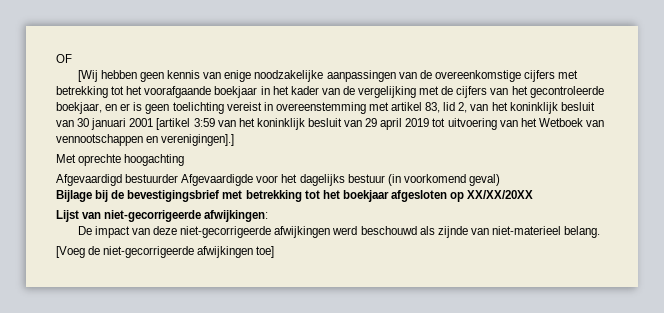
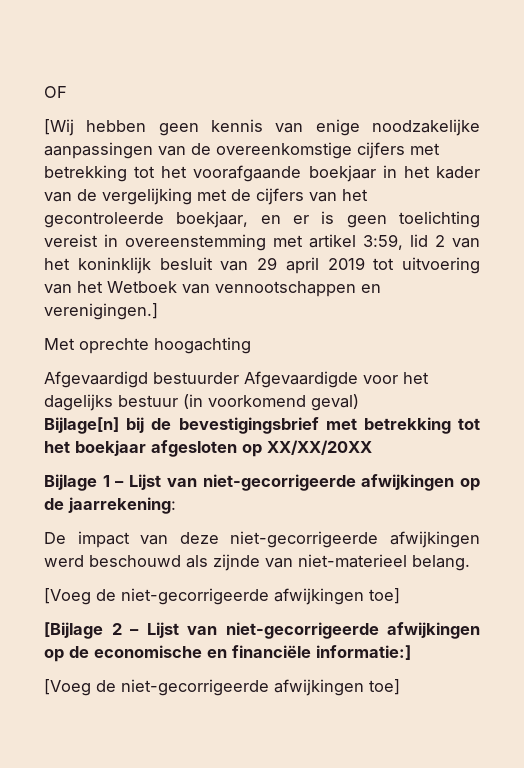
- [Wij hebben geen kennis van enige noodzakelijke aanpassingen van de overeenkomstige cijfers met betrekking tot het voorafgaande boekjaar in het kader van de vergelijking met de cijfers van het gecontroleerde boekjaar, en er is geen toelichting vereist in overeenstemming met artikel 83, lid 2, van het koninklijk besluit van 30 januari 2001 [artikel 3:59 van het koninklijk besluit van 29 april 2019 tot uitvoering van het Wetboek van vennootschappen en verenigingen].]
+ [Wij hebben geen kennis van enige noodzakelijke aanpassingen van de overeenkomstige cijfers met betrekking tot het voorafgaande boekjaar in het kader van de vergelijking met de cijfers van het gecontroleerde boekjaar, en er is geen toelichting vereist in overeenstemming met artikel 3:59, lid 2 van het koninklijk besluit van 29 april 2019 tot uitvoering van het Wetboek van vennootschappen en verenigingen.]
- Bijlage bij de bevestigingsbrief met betrekking tot het boekjaar afgesloten op XX/XX/20XX
+ Bijlage[n] bij de bevestigingsbrief met betrekking tot het boekjaar afgesloten op XX/XX/20XX
- Lijst van niet-gecorrigeerde afwijkingen:
+ Bijlage 1 – Lijst van niet-gecorrigeerde afwijkingen op de jaarrekening:
+ [Bijlage 2 – Lijst van niet-gecorrigeerde afwijkingen op de economische en financiële informatie:]
+ [Voeg de niet-gecorrigeerde afwijkingen toe]

